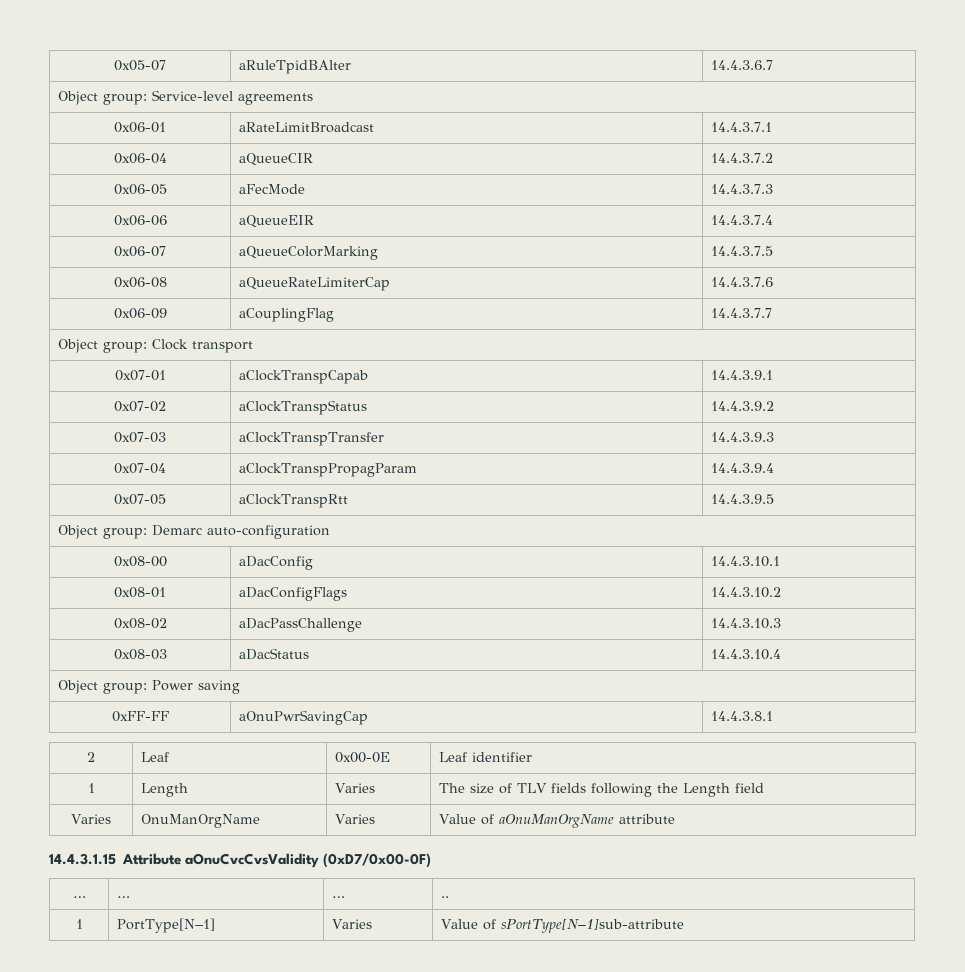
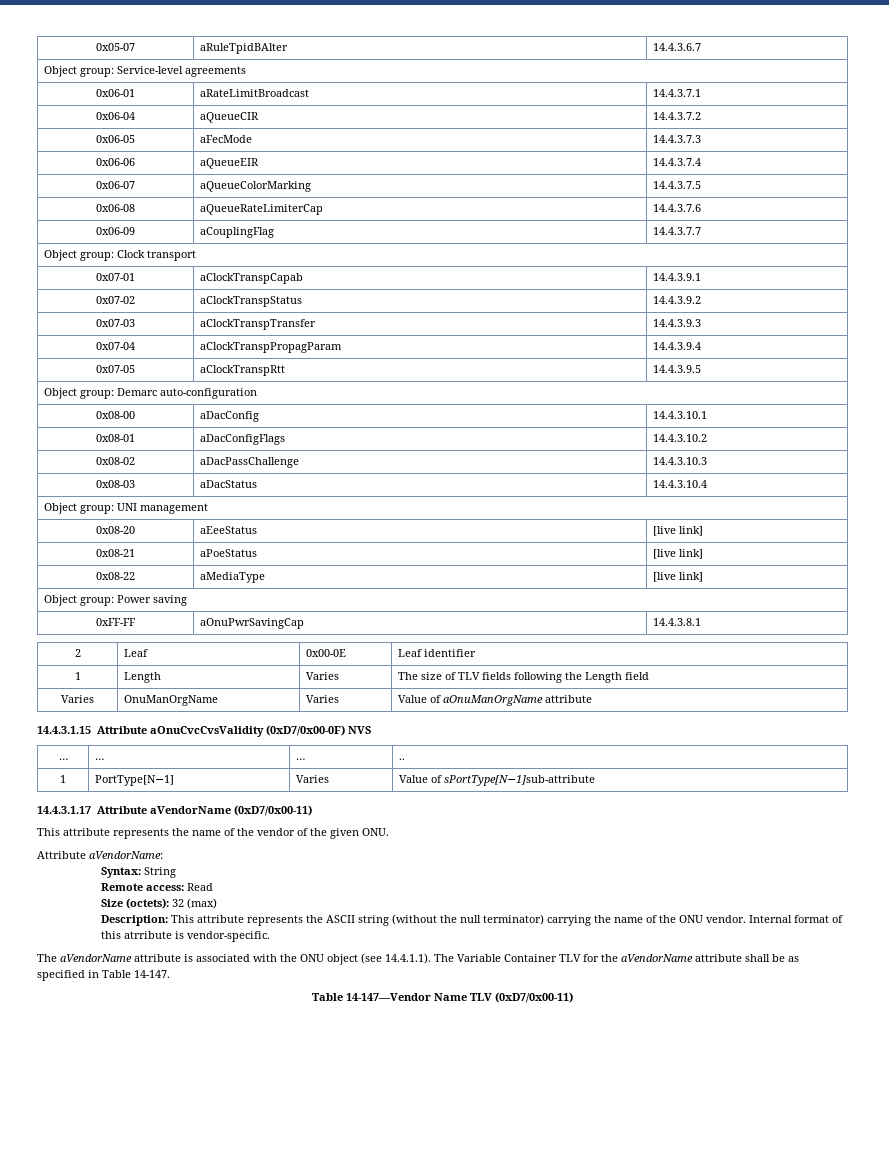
+ Object group: UNI management
+ 0x08-20 | aEeeStatus | [live link]
+ 0x08-21 | aPoeStatus | [live link]
+ 0x08-22 | aMediaType | [live link]
- 14.4.3.1.15 Attribute aOnuCvcCvsValidity (0xD7/0x00-0F)
+ 14.4.3.1.15 Attribute aOnuCvcCvsValidity (0xD7/0x00-0F) NVS
+ 14.4.3.1.17 Attribute aVendorName (0xD7/0x00-11)
+ This attribute represents the name of the vendor of the given ONU.
+ Attribute aVendorName:
+ Syntax: String
+ Remote access: Read
+ Size (octets): 32 (max)
+ Description: This attribute represents the ASCII string (without the null terminator) carrying the name of the ONU vendor. Internal format of this atrribute is vendor-specific.
+ The aVendorName attribute is associated with the ONU object (see 14.4.1.1). The Variable Container TLV for the aVendorName attribute shall be as specified in Table 14-147.
+ Table 14-147—Vendor Name TLV (0xD7/0x00-11)

